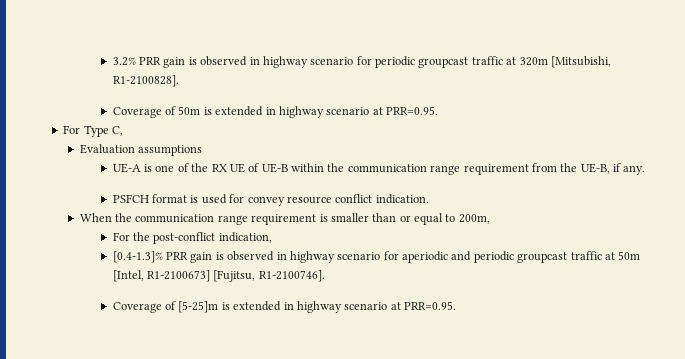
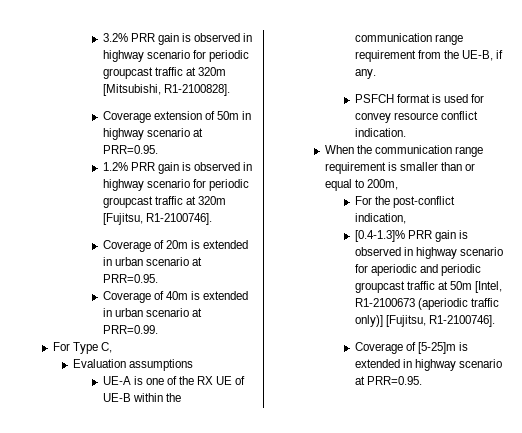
- Coverage of 50m is extended in highway scenario at PRR=0.95.
+ Coverage extension of 50m in highway scenario at PRR=0.95.
+ 1.2% PRR gain is observed in highway scenario for periodic groupcast traffic at 320m [Fujitsu, R1-2100746].
+ Coverage of 20m is extended in urban scenario at PRR=0.95.
+ Coverage of 40m is extended in urban scenario at PRR=0.99.
- [0.4-1.3]% PRR gain is observed in highway scenario for aperiodic and periodic groupcast traffic at 50m [Intel, R1-2100673] [Fujitsu, R1-2100746].
+ [0.4-1.3]% PRR gain is observed in highway scenario for aperiodic and periodic groupcast traffic at 50m [Intel, R1-2100673 (aperiodic traffic only)] [Fujitsu, R1-2100746].

